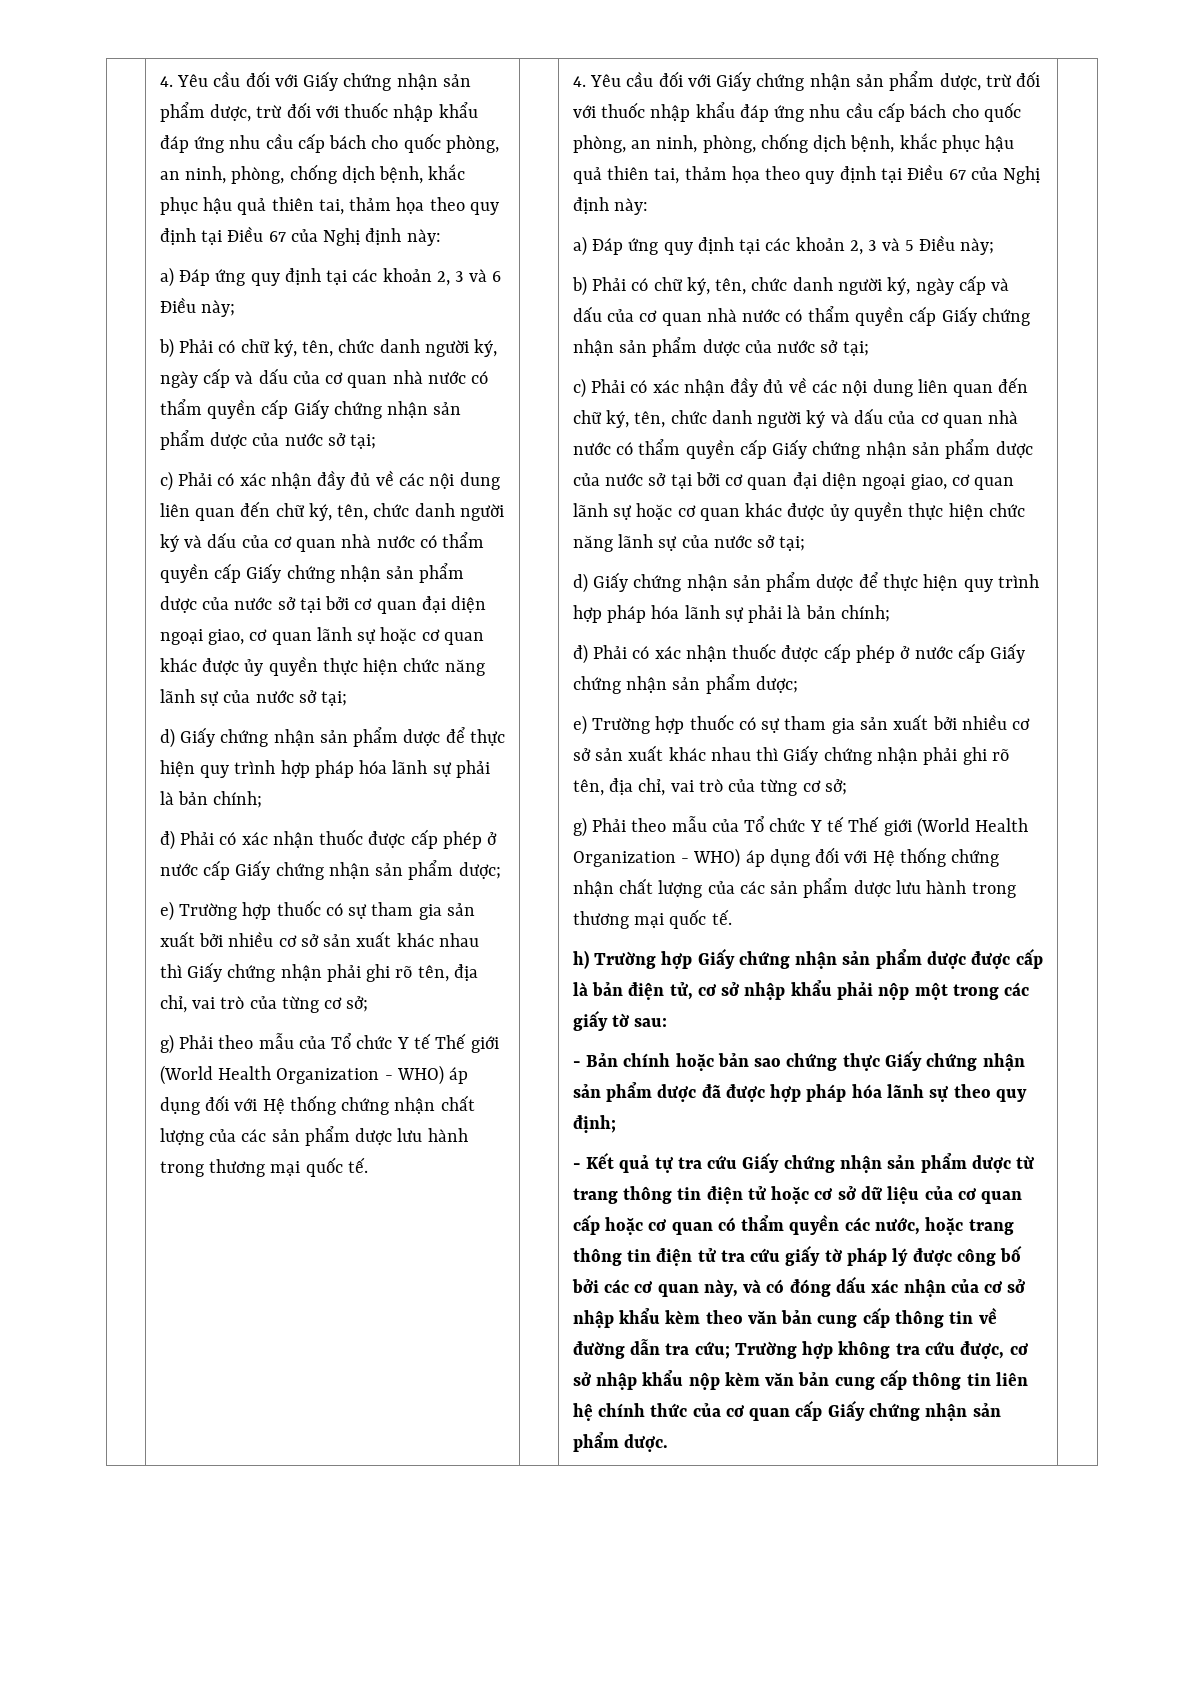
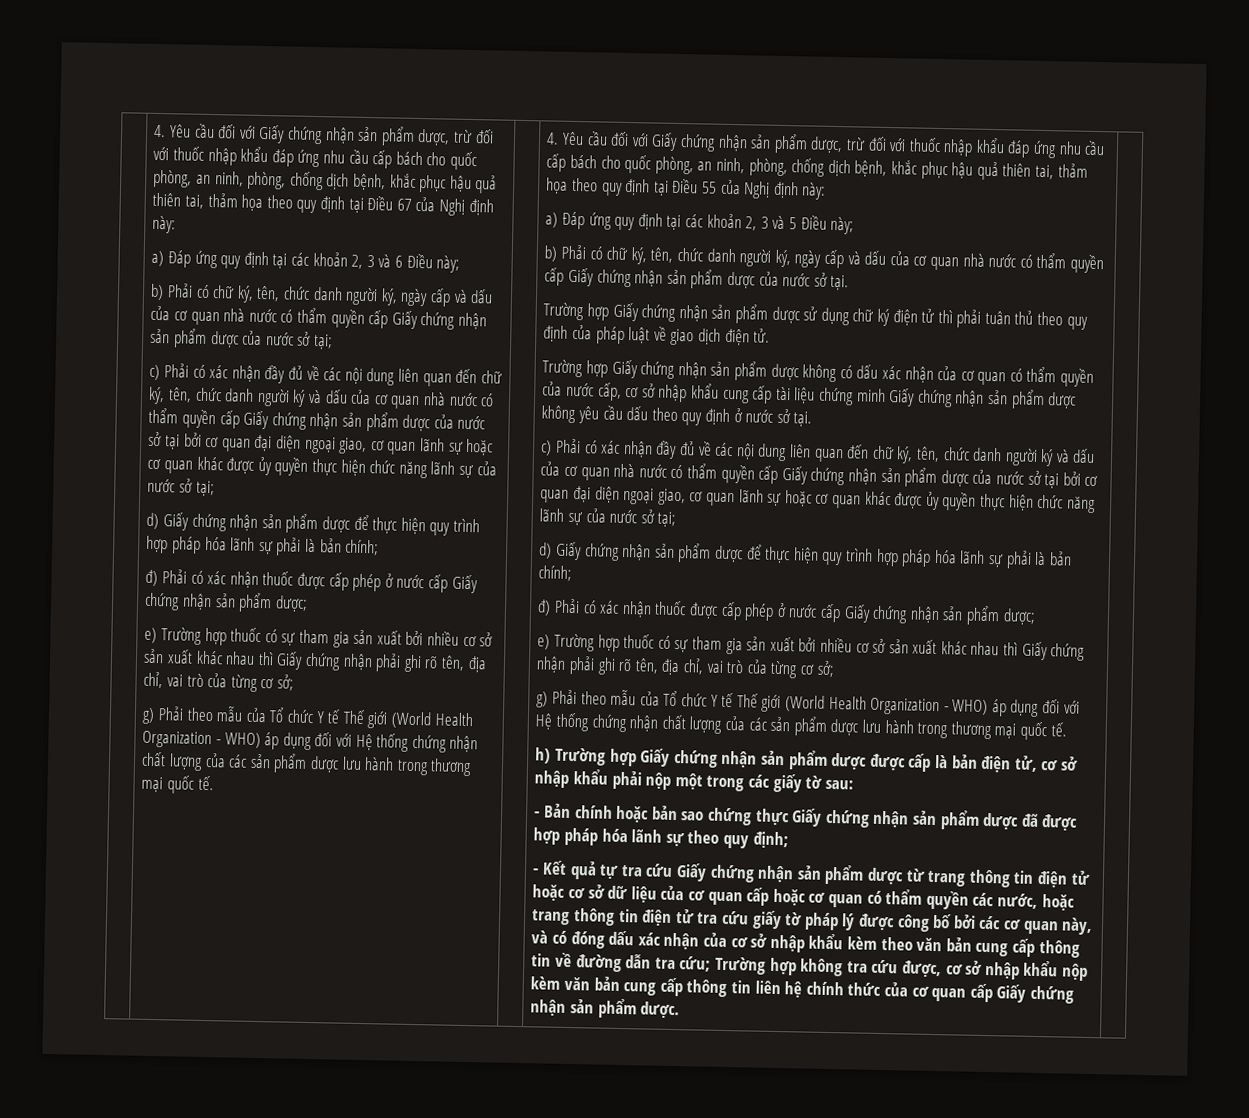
- g) Phải theo mẫu của Tổ chức Y tế Thế giới (World Health Organization - WHO) áp dụng đối với Hệ thống chứng nhận chất lượng của các sản phẩm dược lưu hành trong thương mại quốc tế. | | 4. Yêu cầu đối với Giấy chứng nhận sản phẩm dược, trừ đối với thuốc nhập khẩu đáp ứng nhu cầu cấp bách cho quốc phòng, an ninh, phòng, chống dịch bệnh, khắc phục hậu quả thiên tai, thảm họa theo quy định tại Điều 67 của Nghị định này:
+ g) Phải theo mẫu của Tổ chức Y tế Thế giới (World Health Organization - WHO) áp dụng đối với Hệ thống chứng nhận chất lượng của các sản phẩm dược lưu hành trong thương mại quốc tế. | | 4. Yêu cầu đối với Giấy chứng nhận sản phẩm dược, trừ đối với thuốc nhập khẩu đáp ứng nhu cầu cấp bách cho quốc phòng, an ninh, phòng, chống dịch bệnh, khắc phục hậu quả thiên tai, thảm họa theo quy định tại Điều 55 của Nghị định này:
  a) Đáp ứng quy định tại các khoản 2, 3 và 5 Điều này;
- b) Phải có chữ ký, tên, chức danh người ký, ngày cấp và dấu của cơ quan nhà nước có thẩm quyền cấp Giấy chứng nhận sản phẩm dược của nước sở tại;
+ b) Phải có chữ ký, tên, chức danh người ký, ngày cấp và dấu của cơ quan nhà nước có thẩm quyền cấp Giấy chứng nhận sản phẩm dược của nước sở tại.
+ Trường hợp Giấy chứng nhận sản phẩm dược sử dụng chữ ký điện tử thì phải tuân thủ theo quy định của pháp luật về giao dịch điện tử.
+ Trường hợp Giấy chứng nhận sản phẩm dược không có dấu xác nhận của cơ quan có thẩm quyền của nước cấp, cơ sở nhập khẩu cung cấp tài liệu chứng minh Giấy chứng nhận sản phẩm dược không yêu cầu dấu theo quy định ở nước sở tại.

